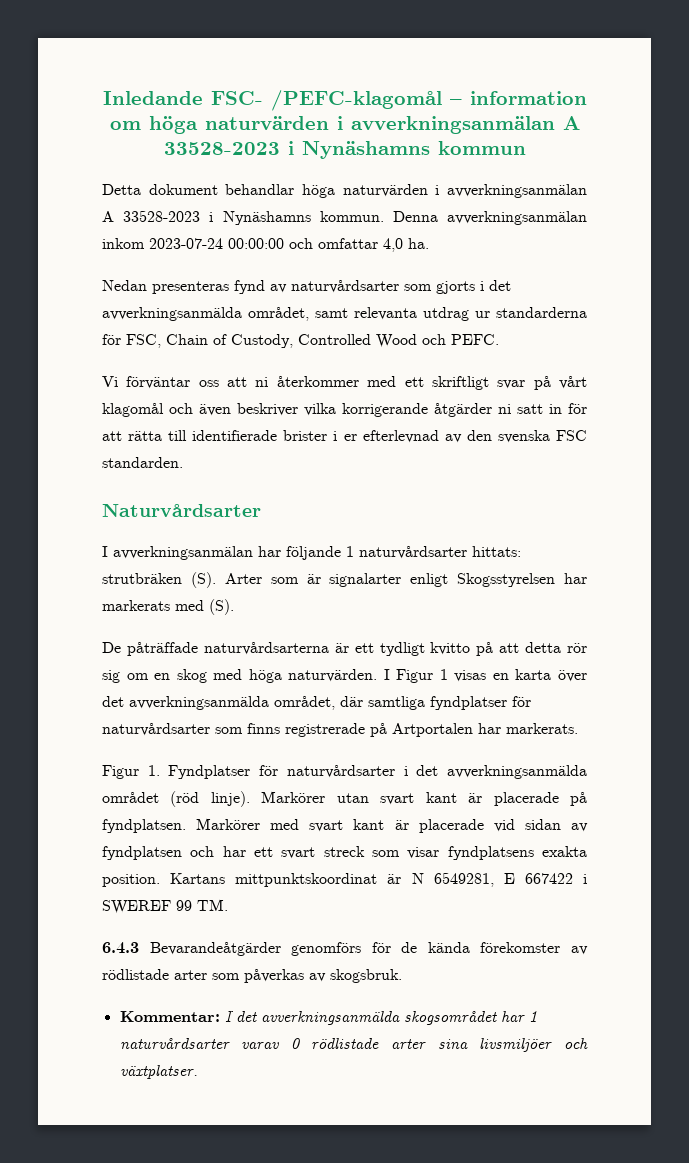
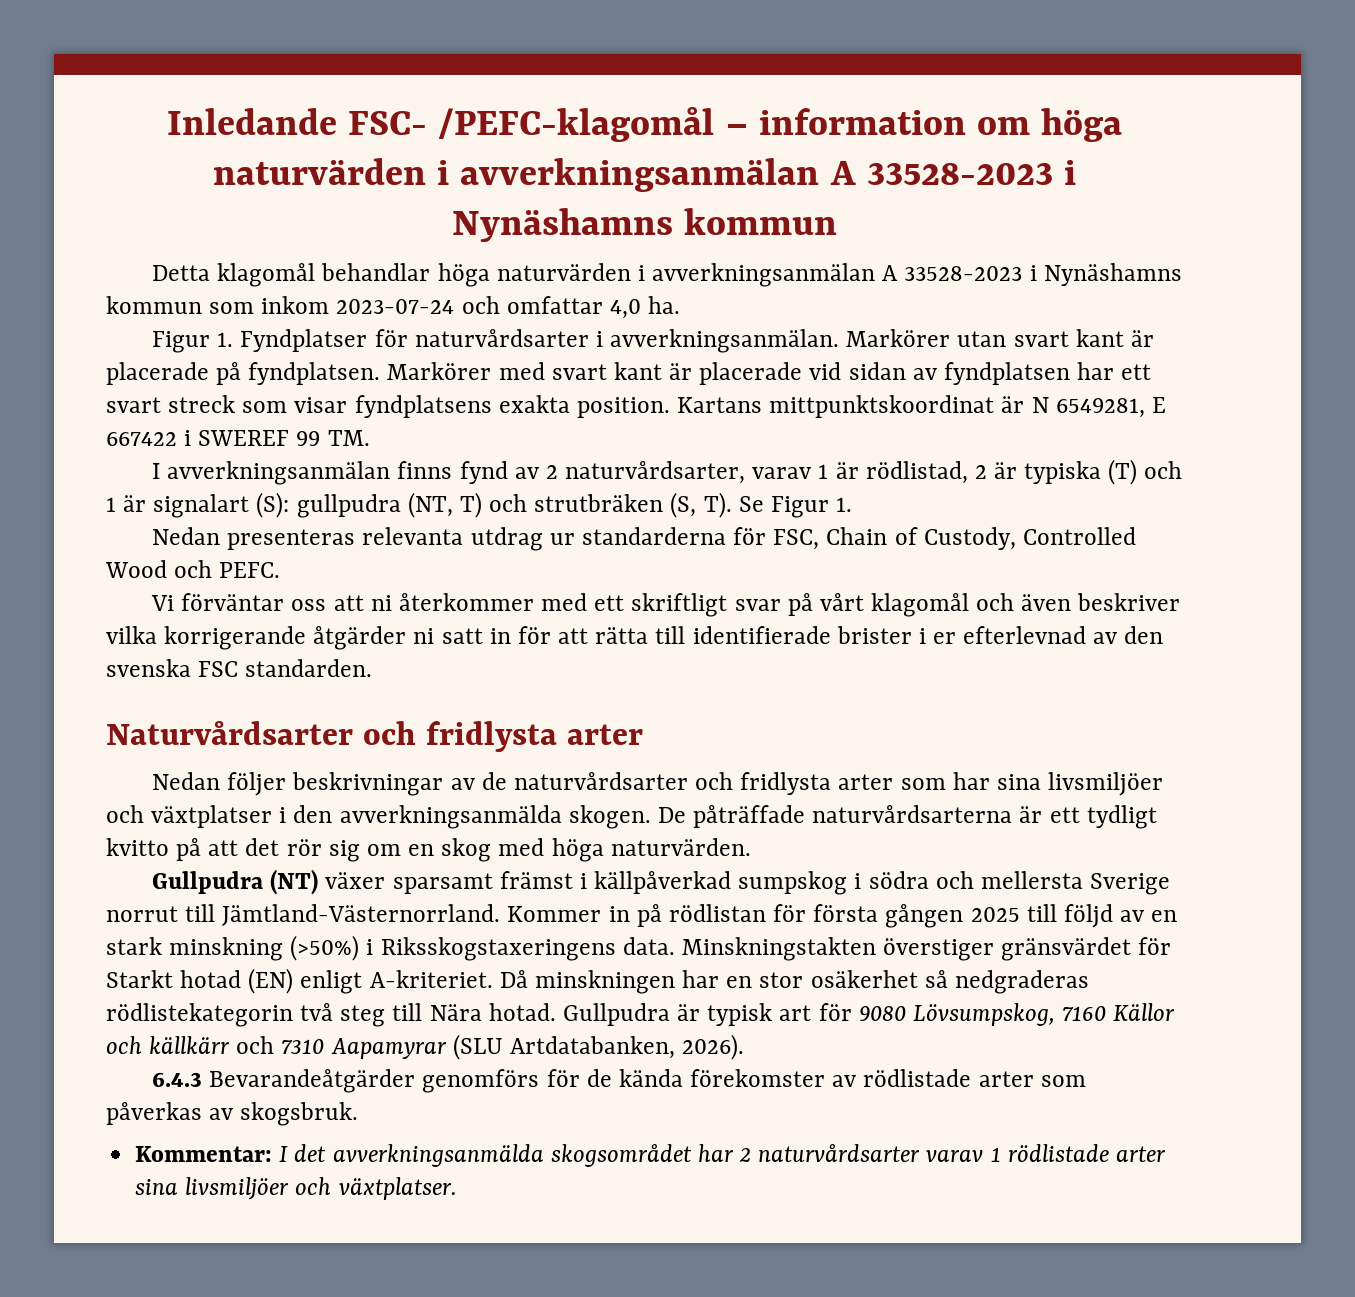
- Detta dokument behandlar höga naturvärden i avverkningsanmälan A 33528-2023 i Nynäshamns kommun. Denna avverkningsanmälan inkom 2023-07-24 00:00:00 och omfattar 4,0 ha.
+ Detta klagomål behandlar höga naturvärden i avverkningsanmälan A 33528-2023 i Nynäshamns kommun som inkom 2023-07-24 och omfattar 4,0 ha.
- Nedan presenteras fynd av naturvårdsarter som gjorts i det avverkningsanmälda området, samt relevanta utdrag ur standarderna för FSC, Chain of Custody, Controlled Wood och PEFC.
+ Figur 1. Fyndplatser för naturvårdsarter i avverkningsanmälan. Markörer utan svart kant är placerade på fyndplatsen. Markörer med svart kant är placerade vid sidan av fyndplatsen har ett svart streck som visar fyndplatsens exakta position. Kartans mittpunktskoordinat är N 6549281, E 667422 i SWEREF 99 TM.
+ I avverkningsanmälan finns fynd av 2 naturvårdsarter, varav 1 är rödlistad, 2 är typiska (T) och 1 är signalart (S): gullpudra (NT, T) och strutbräken (S, T). Se Figur 1.
+ Nedan presenteras relevanta utdrag ur standarderna för FSC, Chain of Custody, Controlled Wood och PEFC.
- Naturvårdsarter
- I avverkningsanmälan har följande 1 naturvårdsarter hittats: strutbräken (S). Arter som är signalarter enligt Skogsstyrelsen har markerats med (S).
- De påträffade naturvårdsarterna är ett tydligt kvitto på att detta rör sig om en skog med höga naturvärden. I Figur 1 visas en karta över det avverkningsanmälda området, där samtliga fyndplatser för naturvårdsarter som finns registrerade på Artportalen har markerats.
- Figur 1. Fyndplatser för naturvårdsarter i det avverkningsanmälda området (röd linje). Markörer utan svart kant är placerade på fyndplatsen. Markörer med svart kant är placerade vid sidan av fyndplatsen och har ett svart streck som visar fyndplatsens exakta position. Kartans mittpunktskoordinat är N 6549281, E 667422 i SWEREF 99 TM.
+ Naturvårdsarter och fridlysta arter
+ Nedan följer beskrivningar av de naturvårdsarter och fridlysta arter som har sina livsmiljöer och växtplatser i den avverkningsanmälda skogen. De påträffade naturvårdsarterna är ett tydligt kvitto på att det rör sig om en skog med höga naturvärden.
+ Gullpudra (NT) växer sparsamt främst i källpåverkad sumpskog i södra och mellersta Sverige norrut till Jämtland-Västernorrland. Kommer in på rödlistan för första gången 2025 till följd av en stark minskning (>50%) i Riksskogstaxeringens data. Minskningstakten överstiger gränsvärdet för Starkt hotad (EN) enligt A-kriteriet. Då minskningen har en stor osäkerhet så nedgraderas rödlistekategorin två steg till Nära hotad. Gullpudra är typisk art för 9080 Lövsumpskog, 7160 Källor och källkärr och 7310 Aapamyrar (SLU Artdatabanken, 2026).
- Kommentar: I det avverkningsanmälda skogsområdet har 1 naturvårdsarter varav 0 rödlistade arter sina livsmiljöer och växtplatser.
+ Kommentar: I det avverkningsanmälda skogsområdet har 2 naturvårdsarter varav 1 rödlistade arter sina livsmiljöer och växtplatser.

